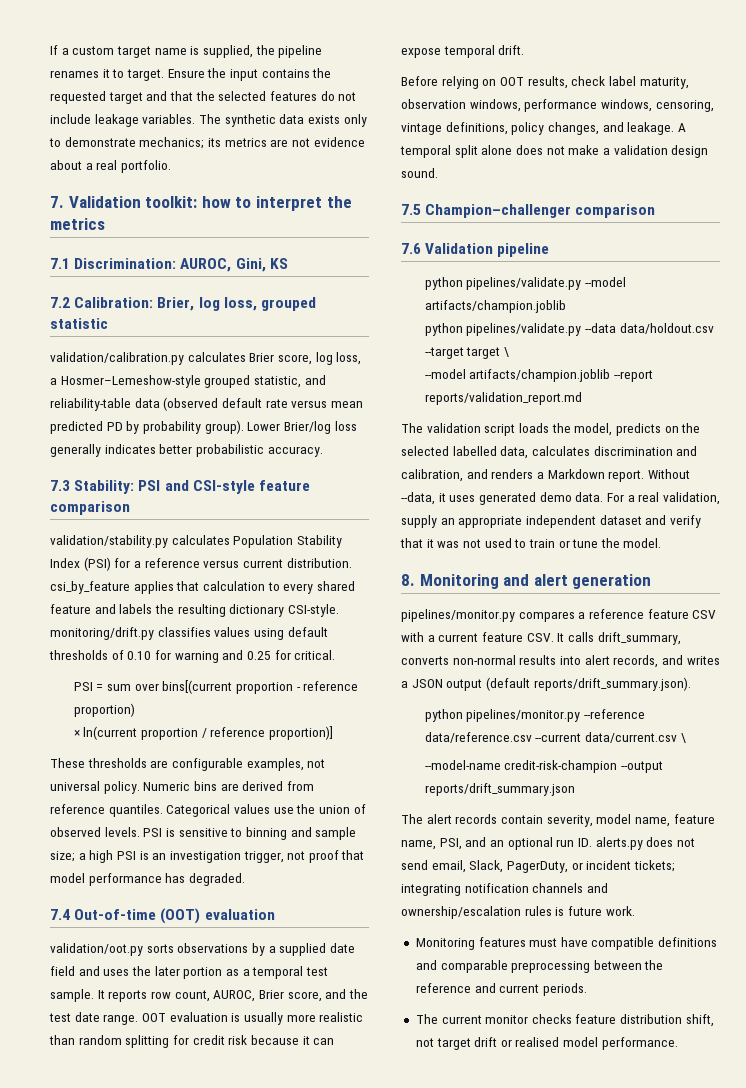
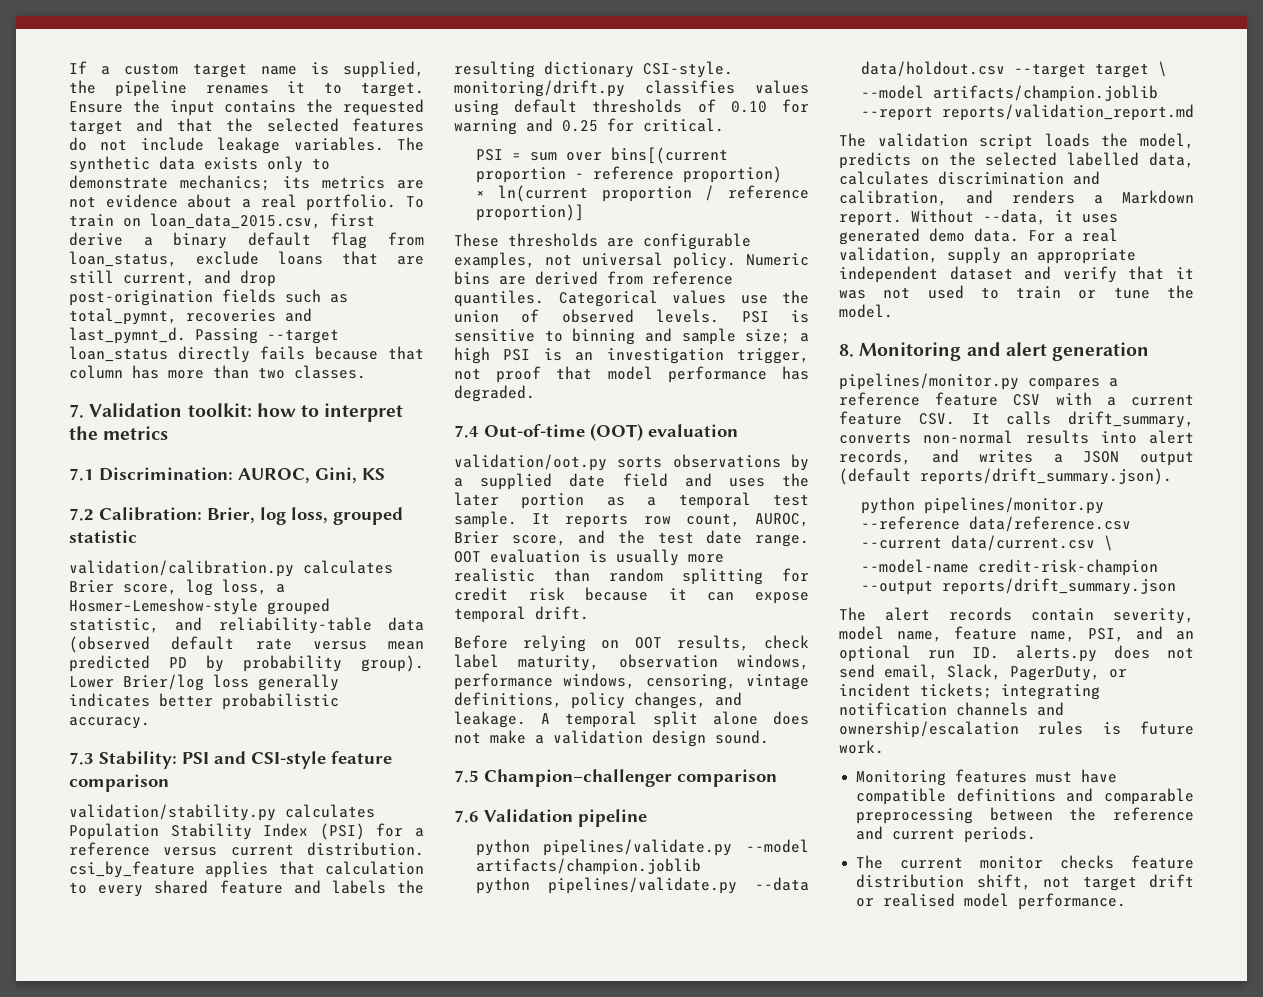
+ To train on loan_data_2015.csv, first derive a binary default flag from loan_status, exclude loans that are still current, and drop post-origination fields such as total_pymnt, recoveries and last_pymnt_d. Passing --target loan_status directly fails because that column has more than two classes.

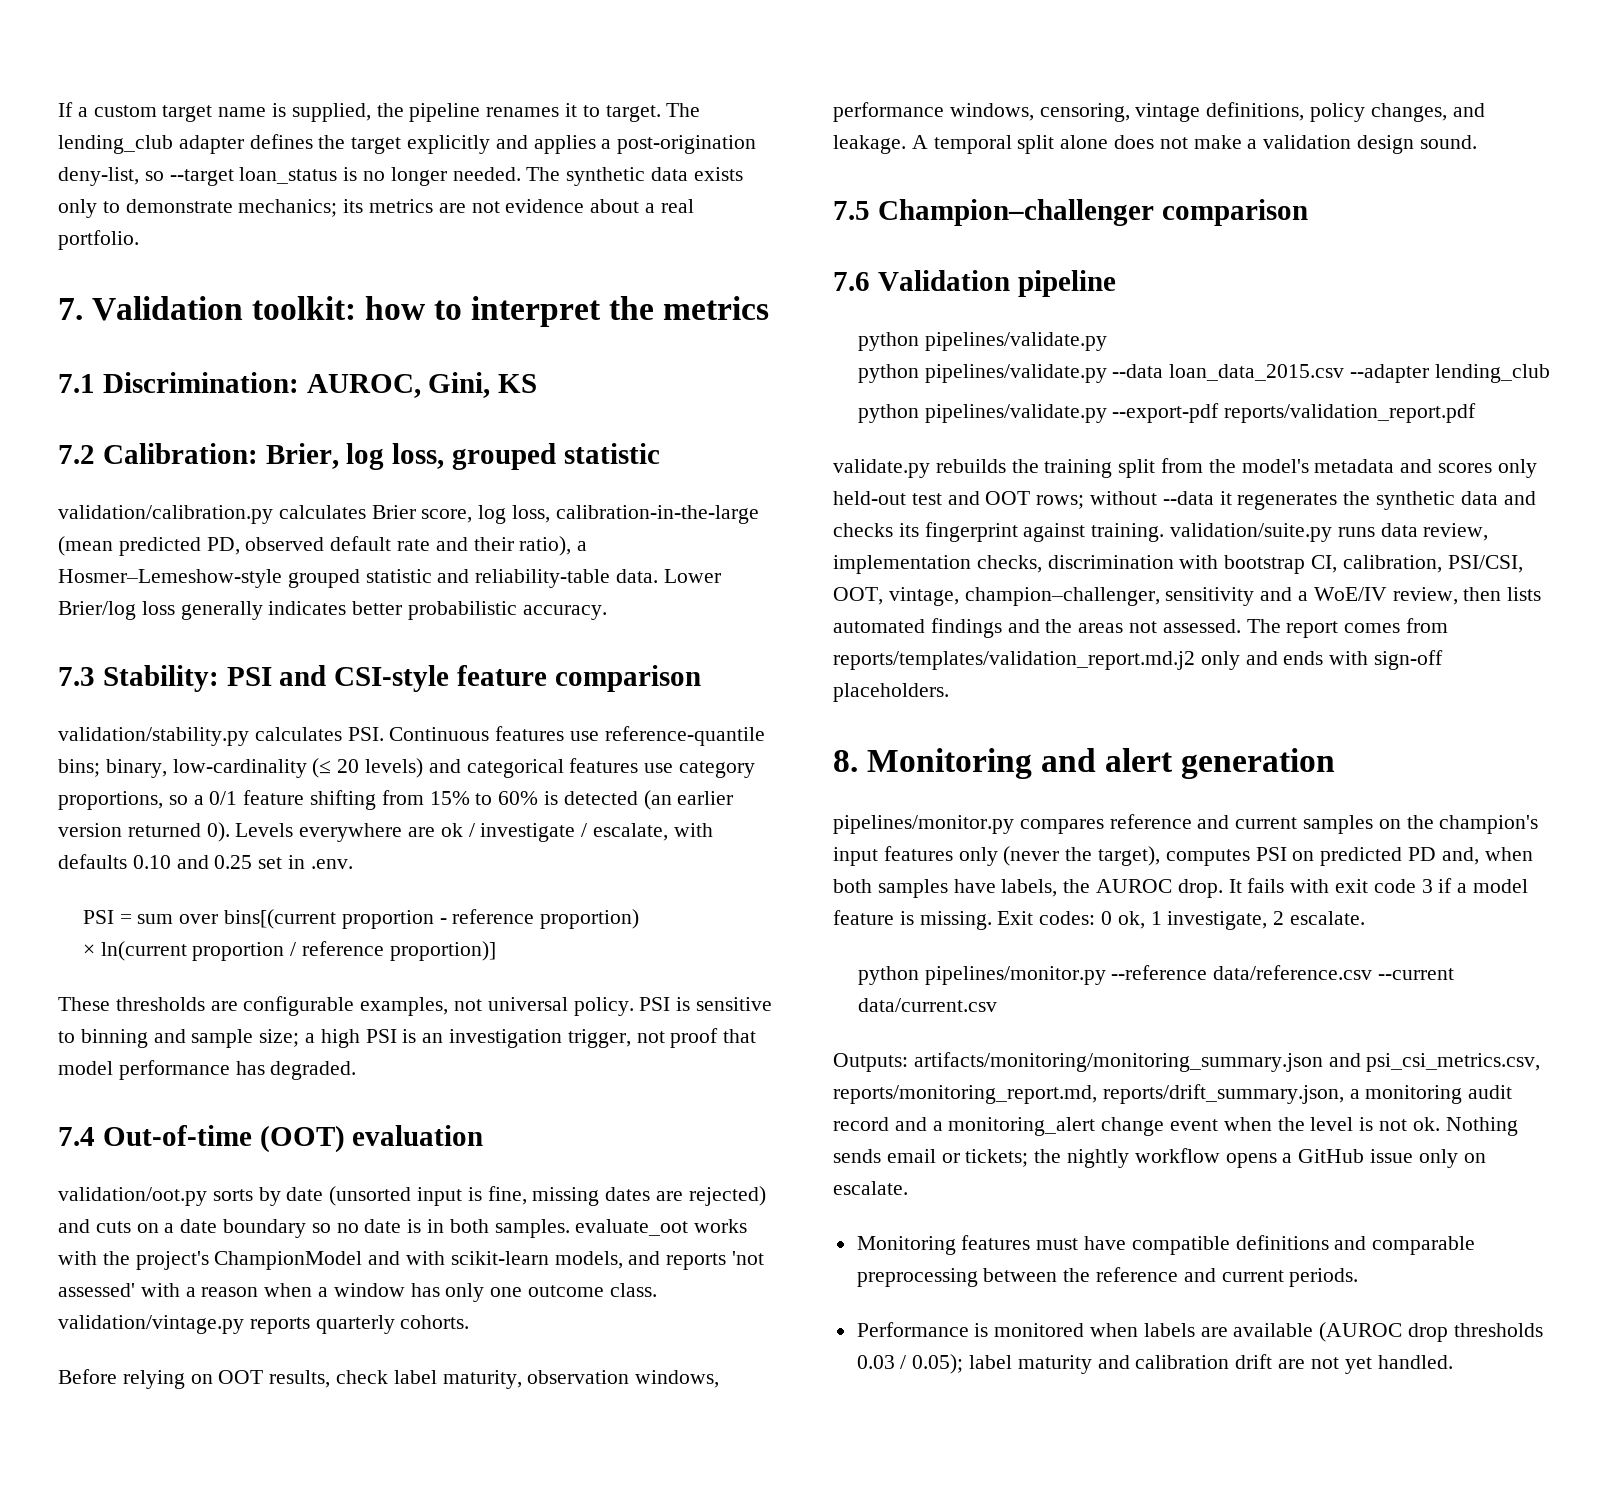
- Ensure the input contains the requested target and that the selected features do not include leakage variables.
+ The lending_club adapter defines the target explicitly and applies a post-origination deny-list, so --target loan_status is no longer needed.
- To train on loan_data_2015.csv, first derive a binary default flag from loan_status, exclude loans that are still current, and drop post-origination fields such as total_pymnt, recoveries and last_pymnt_d. Passing --target loan_status directly fails because that column has more than two classes.
- validation/calibration.py calculates Brier score, log loss, a Hosmer–Lemeshow-style grouped statistic, and reliability-table data (observed default rate versus mean predicted PD by probability group).
+ validation/calibration.py calculates Brier score, log loss, calibration-in-the-large (mean predicted PD, observed default rate and their ratio), a Hosmer–Lemeshow-style grouped statistic and reliability-table data.
- validation/stability.py calculates Population Stability Index (PSI) for a reference versus current distribution. csi_by_feature applies that calculation to every shared feature and labels the resulting dictionary CSI-style. monitoring/drift.py classifies values using default thresholds of 0.10 for warning and 0.25 for critical.
+ validation/stability.py calculates PSI. Continuous features use reference-quantile bins; binary, low-cardinality (≤ 20 levels) and categorical features use category proportions, so a 0/1 feature shifting from 15% to 60% is detected (an earlier version returned 0). Levels everywhere are ok / investigate / escalate, with defaults 0.10 and 0.25 set in .env.
- Numeric bins are derived from reference quantiles. Categorical values use the union of observed levels.
- validation/oot.py sorts observations by a supplied date field and uses the later portion as a temporal test sample. It reports row count, AUROC, Brier score, and the test date range. OOT evaluation is usually more realistic than random splitting for credit risk because it can expose temporal drift.
+ validation/oot.py sorts by date (unsorted input is fine, missing dates are rejected) and cuts on a date boundary so no date is in both samples. evaluate_oot works with the project's ChampionModel and with scikit-learn models, and reports 'not assessed' with a reason when a window has only one outcome class. validation/vintage.py reports quarterly cohorts.
  7.6 Validation pipeline
- python pipelines/validate.py --model artifacts/champion.joblib
+ python pipelines/validate.py
- python pipelines/validate.py --data data/holdout.csv --target target \
- --model artifacts/champion.joblib --report reports/validation_report.md
- The validation script loads the model, predicts on the selected labelled data, calculates discrimination and calibration, and renders a Markdown report. Without --data, it uses generated demo data. For a real validation, supply an appropriate independent dataset and verify that it was not used to train or tune the model.
+ python pipelines/validate.py --data loan_data_2015.csv --adapter lending_club
+ python pipelines/validate.py --export-pdf reports/validation_report.pdf
+ validate.py rebuilds the training split from the model's metadata and scores only held-out test and OOT rows; without --data it regenerates the synthetic data and checks its fingerprint against training. validation/suite.py runs data review, implementation checks, discrimination with bootstrap CI, calibration, PSI/CSI, OOT, vintage, champion–challenger, sensitivity and a WoE/IV review, then lists automated findings and the areas not assessed. The report comes from reports/templates/validation_report.md.j2 only and ends with sign-off placeholders.
- pipelines/monitor.py compares a reference feature CSV with a current feature CSV. It calls drift_summary, converts non-normal results into alert records, and writes a JSON output (default reports/drift_summary.json).
+ pipelines/monitor.py compares reference and current samples on the champion's input features only (never the target), computes PSI on predicted PD and, when both samples have labels, the AUROC drop. It fails with exit code 3 if a model feature is missing. Exit codes: 0 ok, 1 investigate, 2 escalate.
- python pipelines/monitor.py --reference data/reference.csv --current data/current.csv \
- --model-name credit-risk-champion --output reports/drift_summary.json
- The alert records contain severity, model name, feature name, PSI, and an optional run ID. alerts.py does not send email, Slack, PagerDuty, or incident tickets; integrating notification channels and ownership/escalation rules is future work.
+ python pipelines/monitor.py --reference data/reference.csv --current data/current.csv
+ Outputs: artifacts/monitoring/monitoring_summary.json and psi_csi_metrics.csv, reports/monitoring_report.md, reports/drift_summary.json, a monitoring audit record and a monitoring_alert change event when the level is not ok. Nothing sends email or tickets; the nightly workflow opens a GitHub issue only on escalate.
- The current monitor checks feature distribution shift, not target drift or realised model performance.
+ Performance is monitored when labels are available (AUROC drop thresholds 0.03 / 0.05); label maturity and calibration drift are not yet handled.

